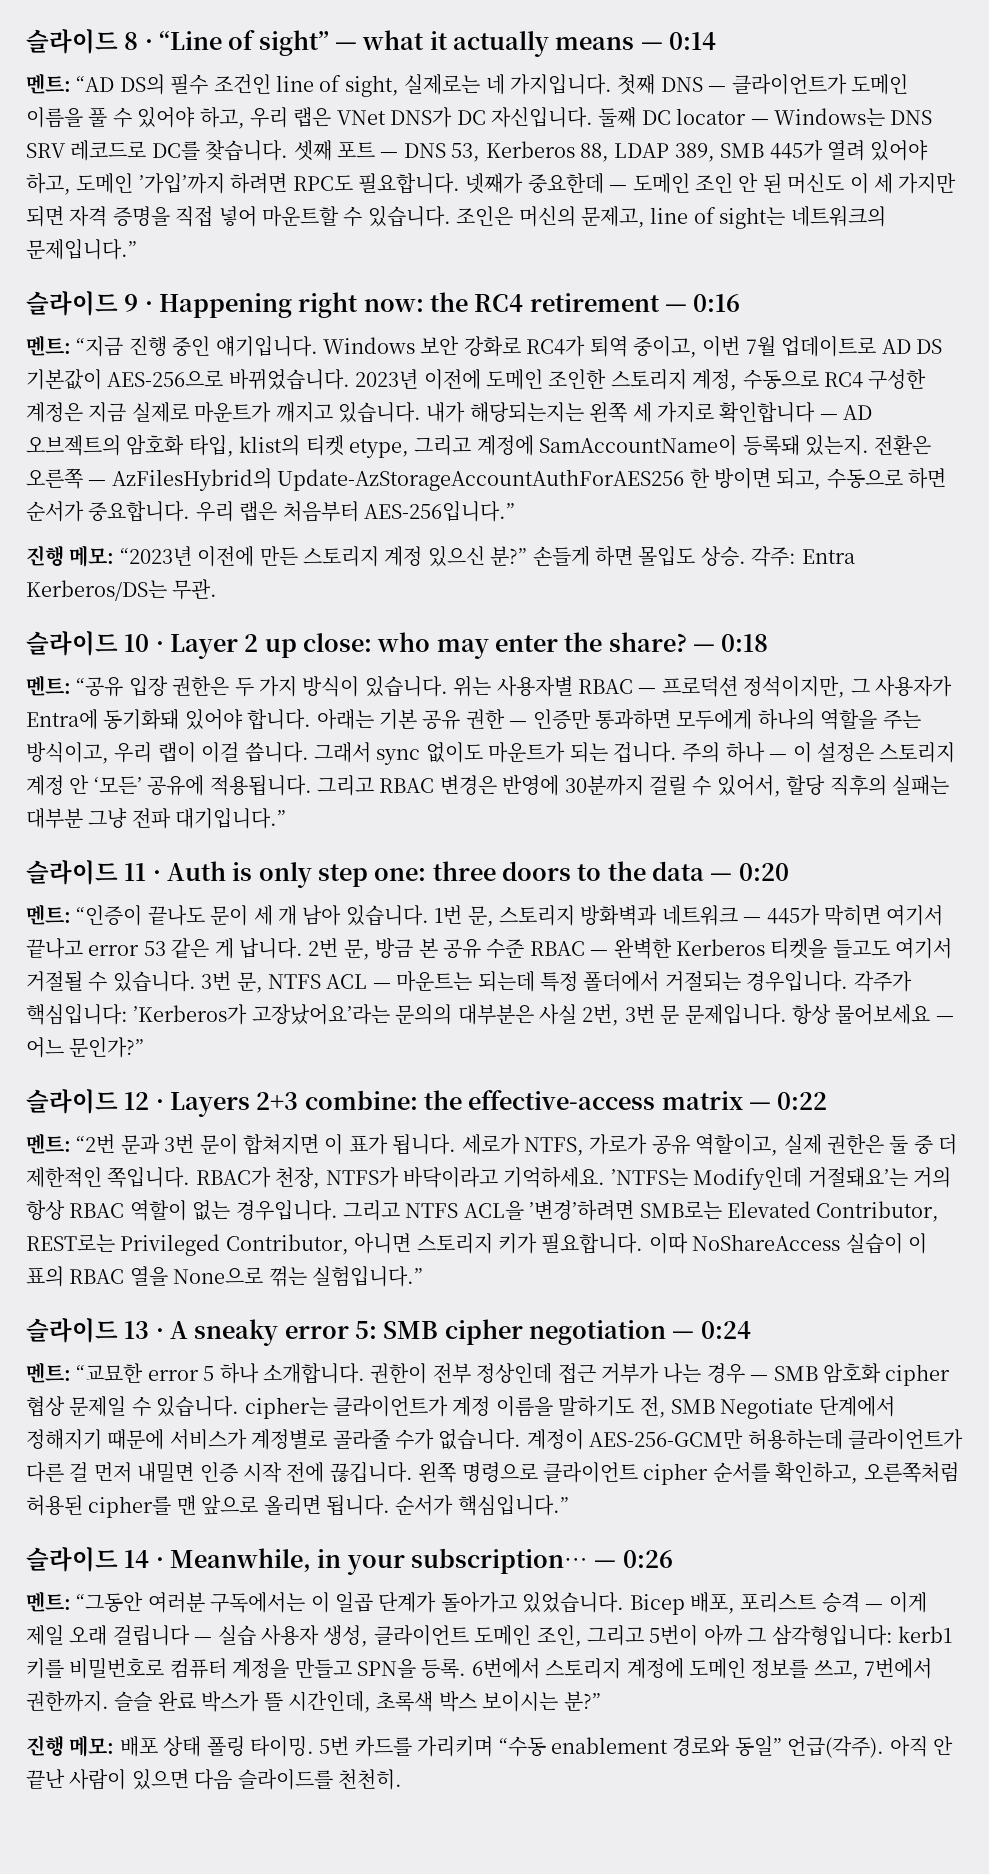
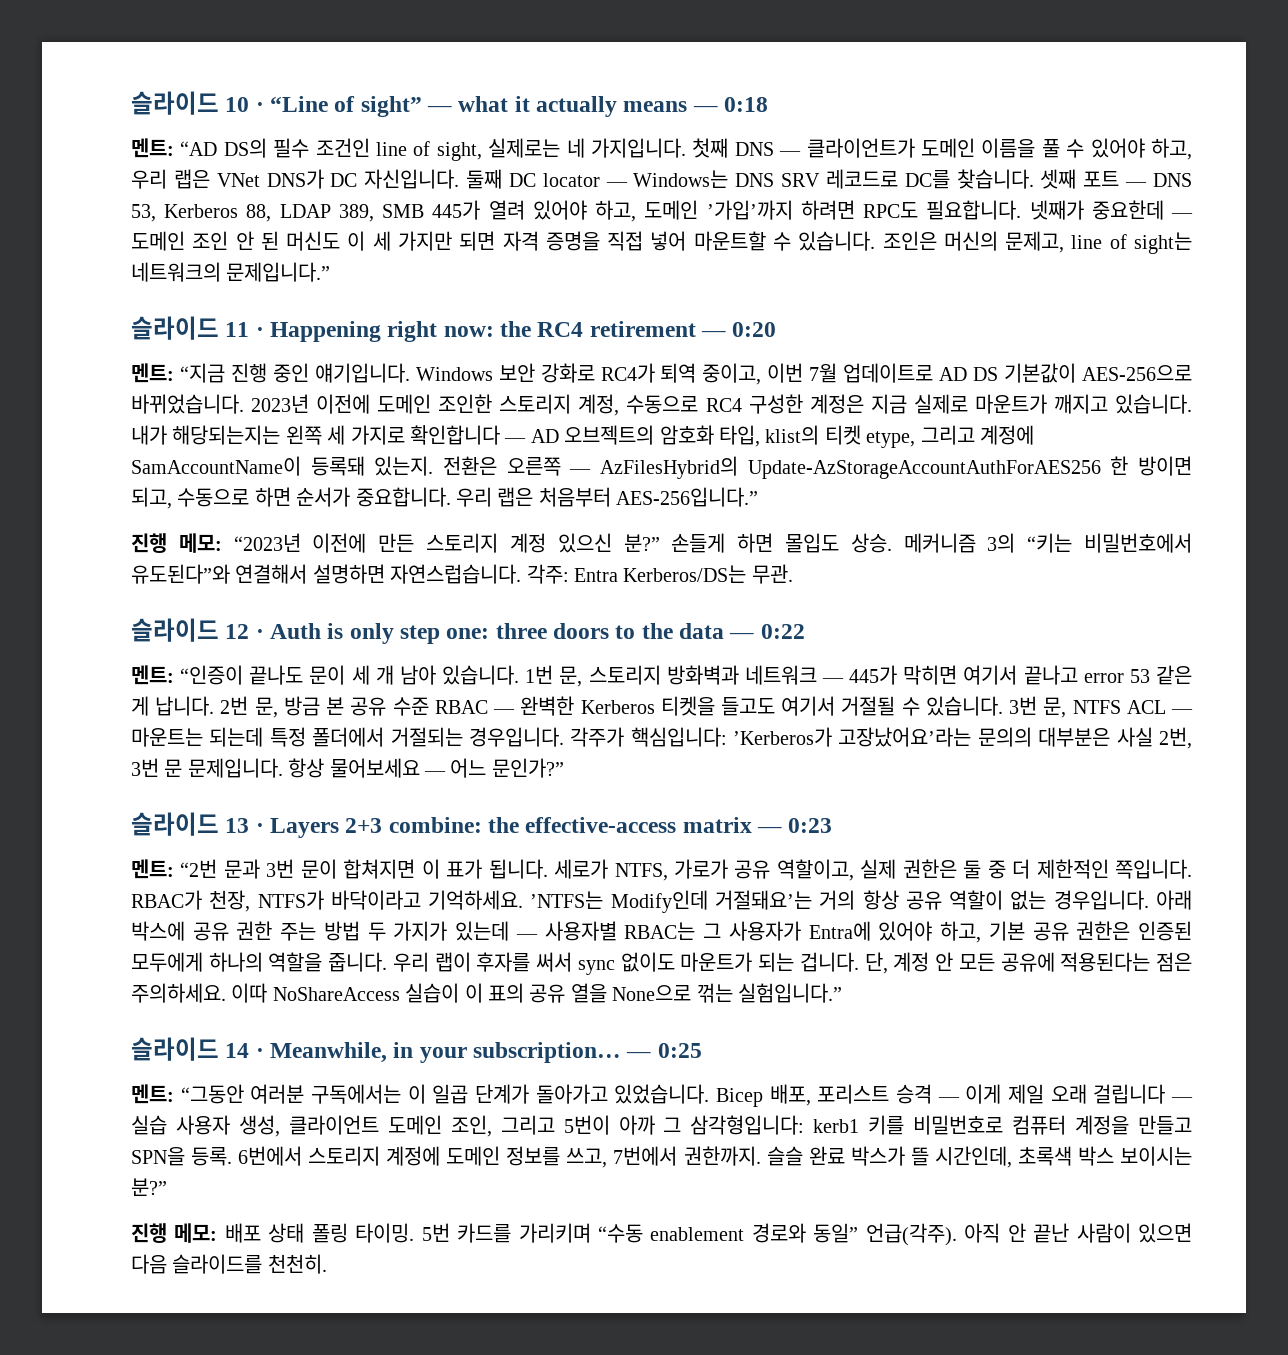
- 슬라이드 8 · “Line of sight” — what it actually means — 0:14
+ 슬라이드 10 · “Line of sight” — what it actually means — 0:18
- 슬라이드 9 · Happening right now: the RC4 retirement — 0:16
+ 슬라이드 11 · Happening right now: the RC4 retirement — 0:20
+ 메커니즘 3의 “키는 비밀번호에서 유도된다”와 연결해서 설명하면 자연스럽습니다.
- 슬라이드 10 · Layer 2 up close: who may enter the share? — 0:18
- 멘트: “공유 입장 권한은 두 가지 방식이 있습니다. 위는 사용자별 RBAC — 프로덕션 정석이지만, 그 사용자가 Entra에 동기화돼 있어야 합니다. 아래는 기본 공유 권한 — 인증만 통과하면 모두에게 하나의 역할을 주는 방식이고, 우리 랩이 이걸 씁니다. 그래서 sync 없이도 마운트가 되는 겁니다. 주의 하나 — 이 설정은 스토리지 계정 안 ‘모든’ 공유에 적용됩니다. 그리고 RBAC 변경은 반영에 30분까지 걸릴 수 있어서, 할당 직후의 실패는 대부분 그냥 전파 대기입니다.”
- 슬라이드 11 · Auth is only step one: three doors to the data — 0:20
+ 슬라이드 12 · Auth is only step one: three doors to the data — 0:22
- 슬라이드 12 · Layers 2+3 combine: the effective-access matrix — 0:22
+ 슬라이드 13 · Layers 2+3 combine: the effective-access matrix — 0:23
- RBAC가 천장, NTFS가 바닥이라고 기억하세요. ’NTFS는 Modify인데 거절돼요’는 거의 항상 RBAC 역할이 없는 경우입니다.
+ RBAC가 천장, NTFS가 바닥이라고 기억하세요. ’NTFS는 Modify인데 거절돼요’는 거의 항상 공유 역할이 없는 경우입니다.
- 그리고 NTFS ACL을 ’변경’하려면 SMB로는 Elevated Contributor, REST로는 Privileged Contributor, 아니면 스토리지 키가 필요합니다.
+ 아래 박스에 공유 권한 주는 방법 두 가지가 있는데 — 사용자별 RBAC는 그 사용자가 Entra에 있어야 하고, 기본 공유 권한은 인증된 모두에게 하나의 역할을 줍니다. 우리 랩이 후자를 써서 sync 없이도 마운트가 되는 겁니다. 단, 계정 안 모든 공유에 적용된다는 점은 주의하세요.
- 이따 NoShareAccess 실습이 이 표의 RBAC 열을 None으로 꺾는 실험입니다.”
+ 이따 NoShareAccess 실습이 이 표의 공유 열을 None으로 꺾는 실험입니다.”
- 슬라이드 13 · A sneaky error 5: SMB cipher negotiation — 0:24
- 멘트: “교묘한 error 5 하나 소개합니다. 권한이 전부 정상인데 접근 거부가 나는 경우 — SMB 암호화 cipher 협상 문제일 수 있습니다. cipher는 클라이언트가 계정 이름을 말하기도 전, SMB Negotiate 단계에서 정해지기 때문에 서비스가 계정별로 골라줄 수가 없습니다. 계정이 AES-256-GCM만 허용하는데 클라이언트가 다른 걸 먼저 내밀면 인증 시작 전에 끊깁니다. 왼쪽 명령으로 클라이언트 cipher 순서를 확인하고, 오른쪽처럼 허용된 cipher를 맨 앞으로 올리면 됩니다. 순서가 핵심입니다.”
- — 0:26
+ — 0:25

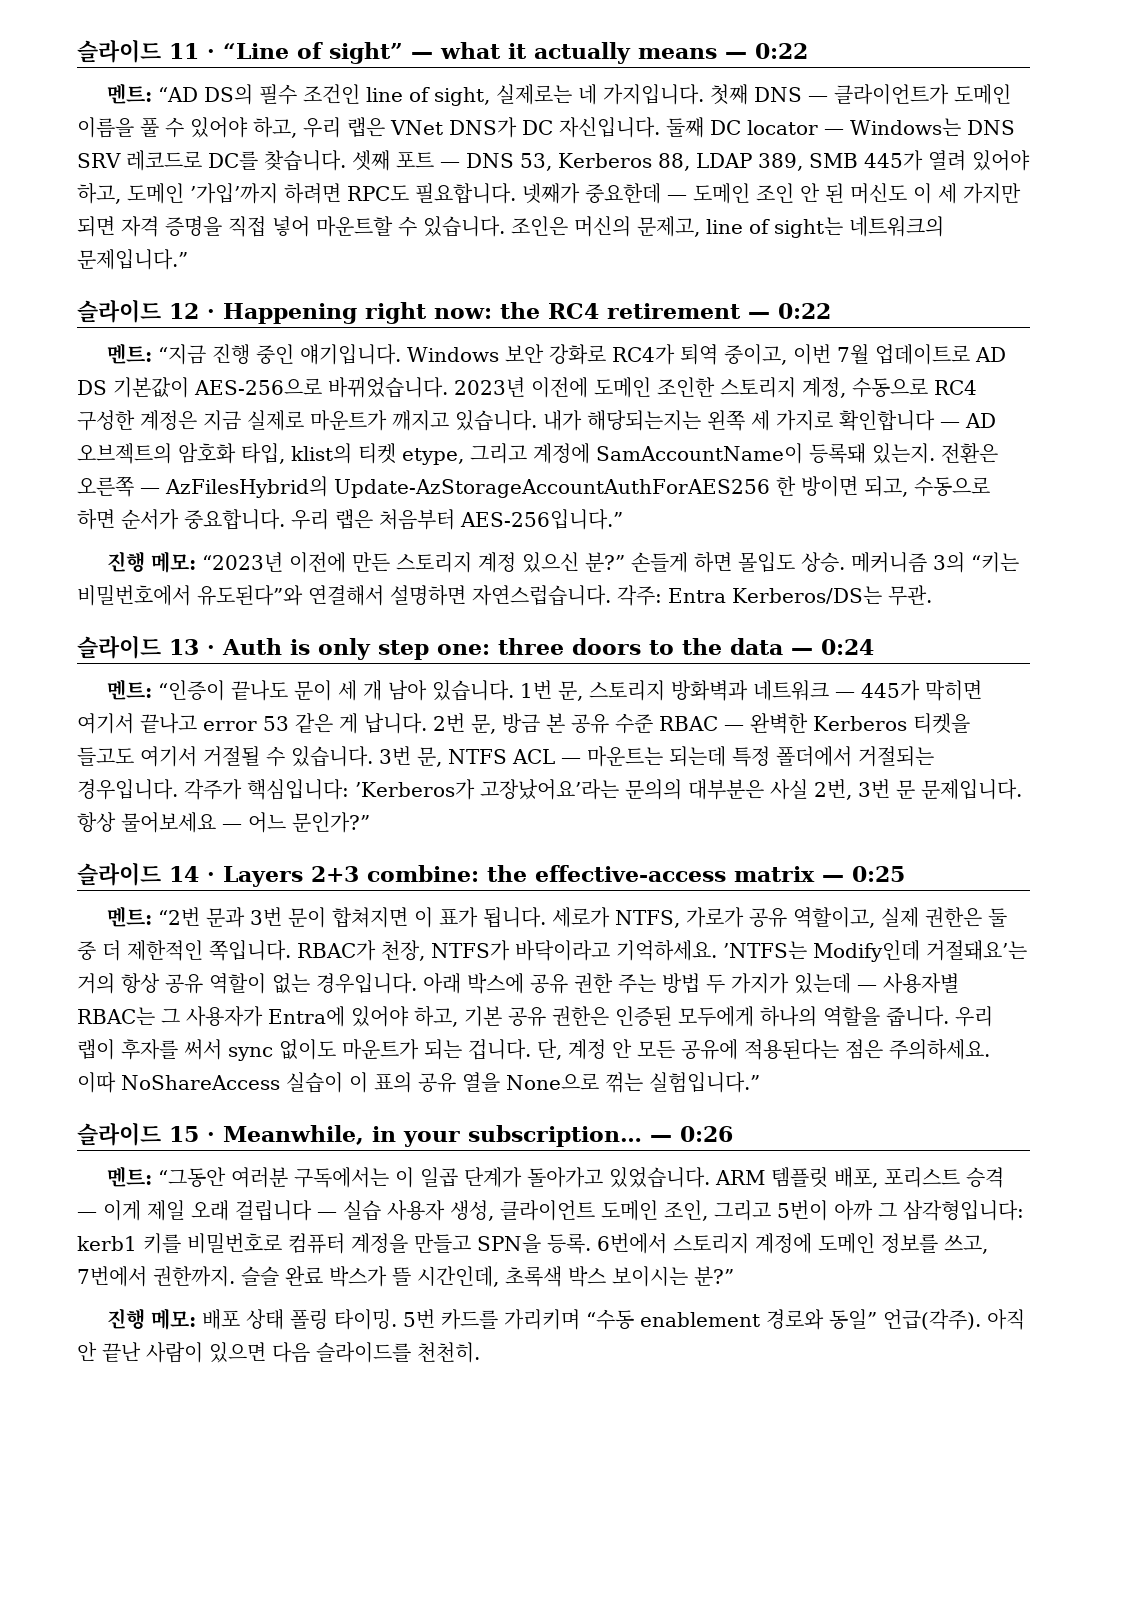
- 슬라이드 10 · “Line of sight” — what it actually means — 0:18
+ 슬라이드 11 · “Line of sight” — what it actually means — 0:22
- 슬라이드 11 · Happening right now: the RC4 retirement — 0:20
+ 슬라이드 12 · Happening right now: the RC4 retirement — 0:22
- 슬라이드 12 · Auth is only step one: three doors to the data — 0:22
+ 슬라이드 13 · Auth is only step one: three doors to the data — 0:24
- 슬라이드 13 · Layers 2+3 combine: the effective-access matrix — 0:23
+ 슬라이드 14 · Layers 2+3 combine: the effective-access matrix — 0:25
- 슬라이드 14 · Meanwhile, in your subscription…
+ 슬라이드 15 · Meanwhile, in your subscription…
- — 0:25
+ — 0:26
- Bicep 배포, 포리스트 승격 — 이게 제일 오래 걸립니다 — 실습 사용자 생성, 클라이언트 도메인 조인, 그리고 5번이 아까 그 삼각형입니다: kerb1 키를 비밀번호로 컴퓨터 계정을 만들고 SPN을 등록.
+ ARM 템플릿 배포, 포리스트 승격 — 이게 제일 오래 걸립니다 — 실습 사용자 생성, 클라이언트 도메인 조인, 그리고 5번이 아까 그 삼각형입니다: kerb1 키를 비밀번호로 컴퓨터 계정을 만들고 SPN을 등록.

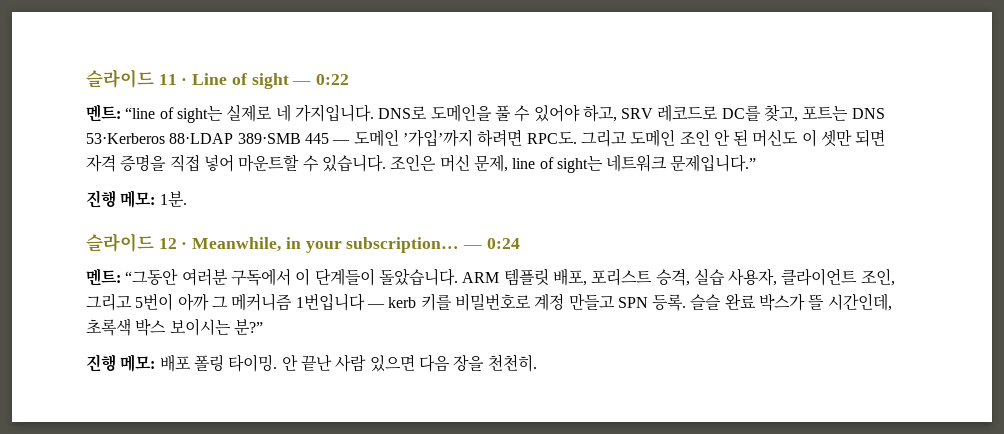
- 슬라이드 11 · “Line of sight” — what it actually means — 0:22
- 멘트: “AD DS의 필수 조건인 line of sight, 실제로는 네 가지입니다. 첫째 DNS — 클라이언트가 도메인 이름을 풀 수 있어야 하고, 우리 랩은 VNet DNS가 DC 자신입니다. 둘째 DC locator — Windows는 DNS SRV 레코드로 DC를 찾습니다. 셋째 포트 — DNS 53, Kerberos 88, LDAP 389, SMB 445가 열려 있어야 하고, 도메인 ’가입’까지 하려면 RPC도 필요합니다. 넷째가 중요한데 — 도메인 조인 안 된 머신도 이 세 가지만 되면 자격 증명을 직접 넣어 마운트할 수 있습니다.
+ 슬라이드 11 · Line of sight — 0:22
+ 멘트: “line of sight는 실제로 네 가지입니다. DNS로 도메인을 풀 수 있어야 하고, SRV 레코드로 DC를 찾고, 포트는 DNS 53·Kerberos 88·LDAP 389·SMB 445 — 도메인 ’가입’까지 하려면 RPC도. 그리고 도메인 조인 안 된 머신도 이 셋만 되면 자격 증명을 직접 넣어 마운트할 수 있습니다.
- 조인은 머신의 문제고, line of sight는 네트워크의 문제입니다.”
+ 조인은 머신 문제, line of sight는 네트워크 문제입니다.”
+ 진행 메모: 1분.
- 슬라이드 12 · Happening right now: the RC4 retirement — 0:22
- 멘트: “지금 진행 중인 얘기입니다. Windows 보안 강화로 RC4가 퇴역 중이고, 이번 7월 업데이트로 AD DS 기본값이 AES-256으로 바뀌었습니다. 2023년 이전에 도메인 조인한 스토리지 계정, 수동으로 RC4 구성한 계정은 지금 실제로 마운트가 깨지고 있습니다. 내가 해당되는지는 왼쪽 세 가지로 확인합니다 — AD 오브젝트의 암호화 타입, klist의 티켓 etype, 그리고 계정에 SamAccountName이 등록돼 있는지. 전환은 오른쪽 — AzFilesHybrid의 Update-AzStorageAccountAuthForAES256 한 방이면 되고, 수동으로 하면 순서가 중요합니다. 우리 랩은 처음부터 AES-256입니다.”
- 진행 메모: “2023년 이전에 만든 스토리지 계정 있으신 분?” 손들게 하면 몰입도 상승. 메커니즘 3의 “키는 비밀번호에서 유도된다”와 연결해서 설명하면 자연스럽습니다. 각주: Entra Kerberos/DS는 무관.
- 슬라이드 13 · Auth is only step one: three doors to the data — 0:24
- 멘트: “인증이 끝나도 문이 세 개 남아 있습니다. 1번 문, 스토리지 방화벽과 네트워크 — 445가 막히면 여기서 끝나고 error 53 같은 게 납니다. 2번 문, 방금 본 공유 수준 RBAC — 완벽한 Kerberos 티켓을 들고도 여기서 거절될 수 있습니다. 3번 문, NTFS ACL — 마운트는 되는데 특정 폴더에서 거절되는 경우입니다. 각주가 핵심입니다: ’Kerberos가 고장났어요’라는 문의의 대부분은 사실 2번, 3번 문 문제입니다. 항상 물어보세요 — 어느 문인가?”
- 슬라이드 14 · Layers 2+3 combine: the effective-access matrix — 0:25
- 멘트: “2번 문과 3번 문이 합쳐지면 이 표가 됩니다. 세로가 NTFS, 가로가 공유 역할이고, 실제 권한은 둘 중 더 제한적인 쪽입니다. RBAC가 천장, NTFS가 바닥이라고 기억하세요. ’NTFS는 Modify인데 거절돼요’는 거의 항상 공유 역할이 없는 경우입니다. 아래 박스에 공유 권한 주는 방법 두 가지가 있는데 — 사용자별 RBAC는 그 사용자가 Entra에 있어야 하고, 기본 공유 권한은 인증된 모두에게 하나의 역할을 줍니다. 우리 랩이 후자를 써서 sync 없이도 마운트가 되는 겁니다. 단, 계정 안 모든 공유에 적용된다는 점은 주의하세요. 이따 NoShareAccess 실습이 이 표의 공유 열을 None으로 꺾는 실험입니다.”
- 슬라이드 15 · Meanwhile, in your subscription…
+ 슬라이드 12 · Meanwhile, in your subscription…
- — 0:26
+ — 0:24
- 멘트: “그동안 여러분 구독에서는 이 일곱 단계가 돌아가고 있었습니다. ARM 템플릿 배포, 포리스트 승격 — 이게 제일 오래 걸립니다 — 실습 사용자 생성, 클라이언트 도메인 조인, 그리고 5번이 아까 그 삼각형입니다: kerb1 키를 비밀번호로 컴퓨터 계정을 만들고 SPN을 등록. 6번에서 스토리지 계정에 도메인 정보를 쓰고, 7번에서 권한까지.
+ 멘트: “그동안 여러분 구독에서 이 단계들이 돌았습니다. ARM 템플릿 배포, 포리스트 승격, 실습 사용자, 클라이언트 조인, 그리고 5번이 아까 그 메커니즘 1번입니다 — kerb 키를 비밀번호로 계정 만들고 SPN 등록.
- 진행 메모: 배포 상태 폴링 타이밍.
+ 진행 메모: 배포 폴링 타이밍.
- 5번 카드를 가리키며 “수동 enablement 경로와 동일” 언급(각주). 아직 안 끝난 사람이 있으면 다음 슬라이드를 천천히.
+ 안 끝난 사람 있으면 다음 장을 천천히.

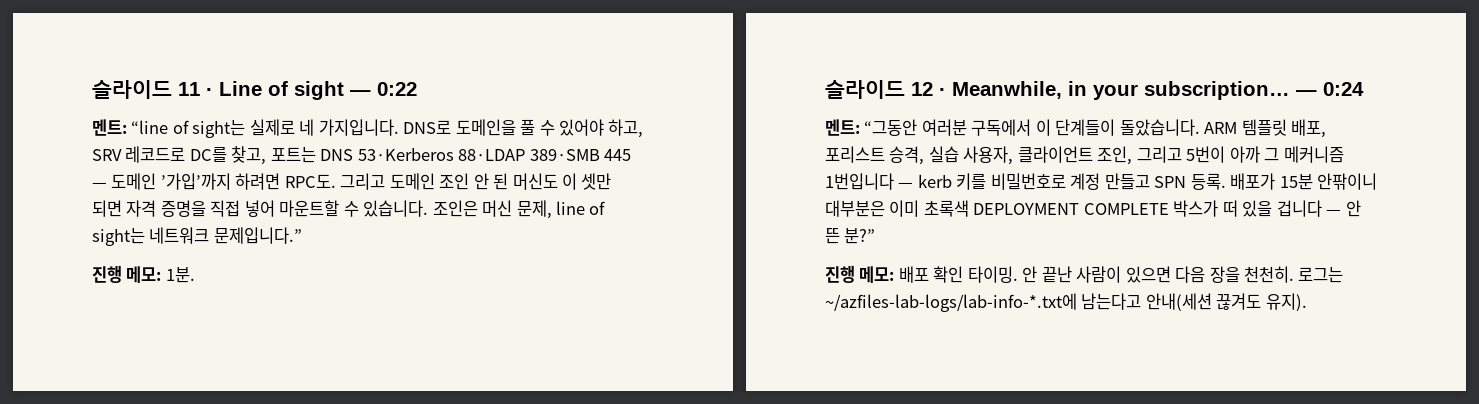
- 슬슬 완료 박스가 뜰 시간인데, 초록색 박스 보이시는 분?”
+ 배포가 15분 안팎이니 대부분은 이미 초록색 DEPLOYMENT COMPLETE 박스가 떠 있을 겁니다 — 안 뜬 분?”
- 진행 메모: 배포 폴링 타이밍.
+ 진행 메모: 배포 확인 타이밍.
- 안 끝난 사람 있으면 다음 장을 천천히.
+ 안 끝난 사람이 있으면 다음 장을 천천히.
+ 로그는 ~/azfiles-lab-logs/lab-info-*.txt에 남는다고 안내(세션 끊겨도 유지).

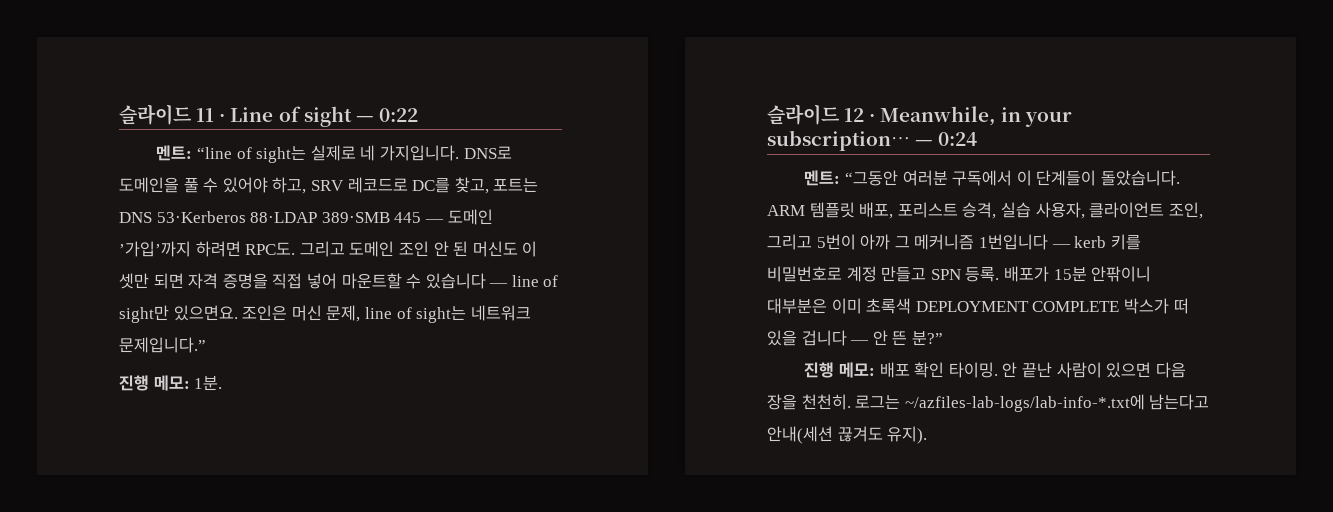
- 그리고 도메인 조인 안 된 머신도 이 셋만 되면 자격 증명을 직접 넣어 마운트할 수 있습니다.
+ 그리고 도메인 조인 안 된 머신도 이 셋만 되면 자격 증명을 직접 넣어 마운트할 수 있습니다 — line of sight만 있으면요.

